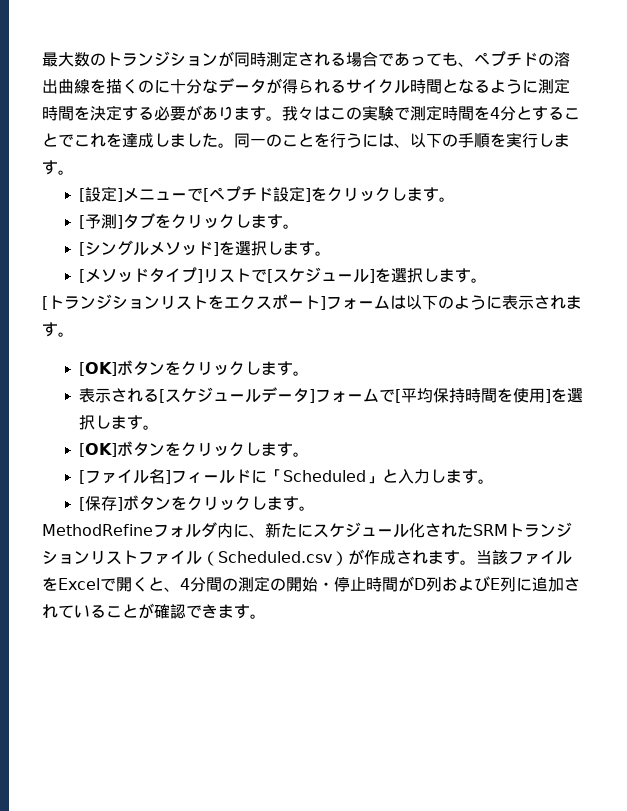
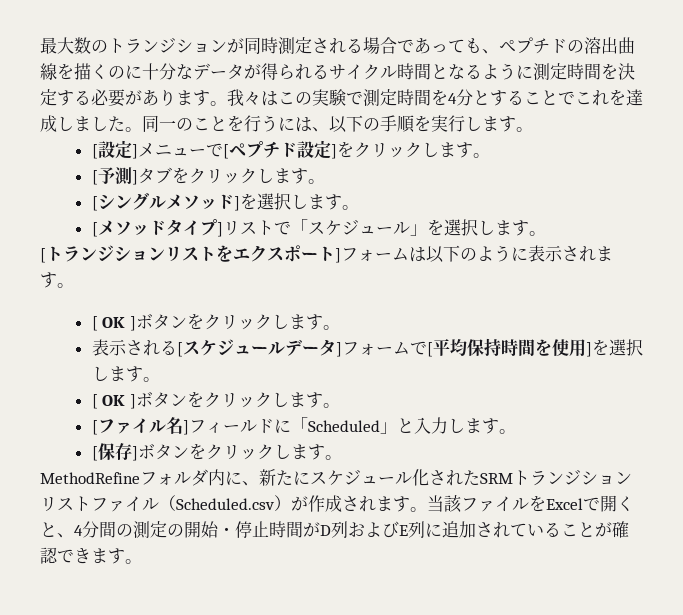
- [メソッドタイプ]リストで[スケジュール]を選択します。
+ [メソッドタイプ]リストで「スケジュール」を選択します。
  [トランジションリストをエクスポート]フォームは以下のように表示されます。
- [OK]ボタンをクリックします。
+ [ OK ]ボタンをクリックします。
  表示される[スケジュールデータ]フォームで[平均保持時間を使用]を選択します。
- [OK]ボタンをクリックします。
+ [ OK ]ボタンをクリックします。

